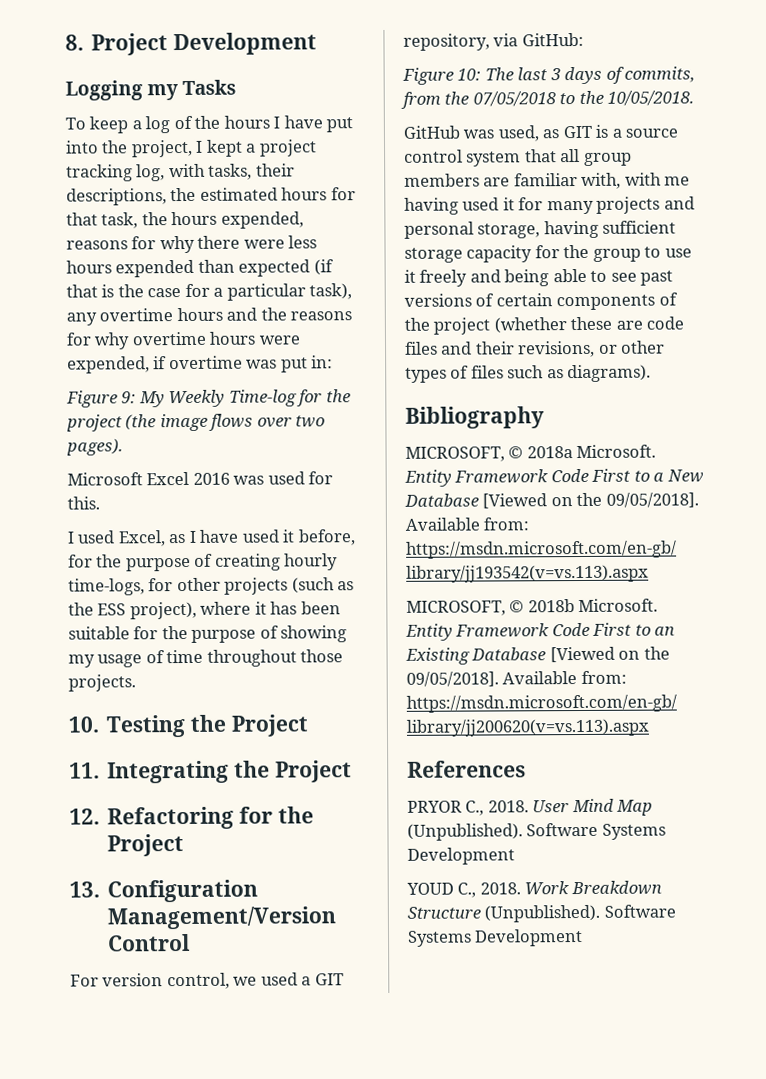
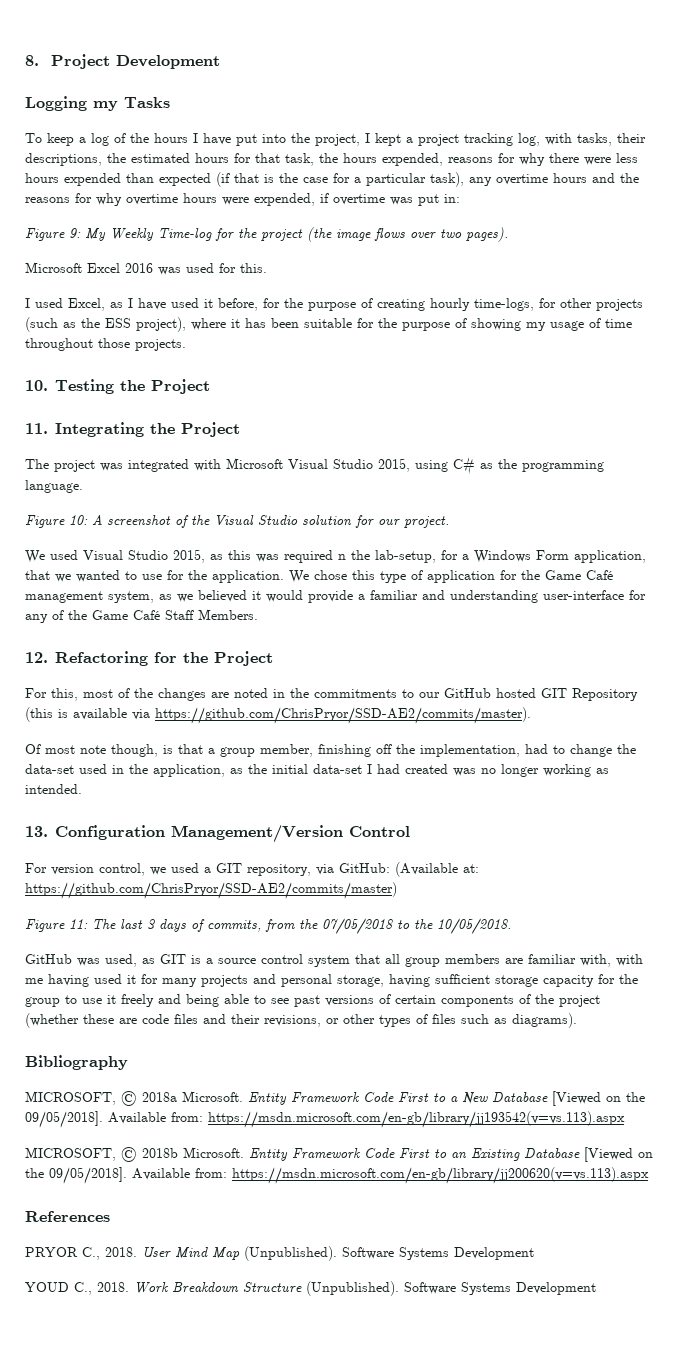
+ The project was integrated with Microsoft Visual Studio 2015, using C# as the programming language.
+ Figure 10: A screenshot of the Visual Studio solution for our project.
+ We used Visual Studio 2015, as this was required n the lab-setup, for a Windows Form application, that we wanted to use for the application. We chose this type of application for the Game Café management system, as we believed it would provide a familiar and understanding user-interface for any of the Game Café Staff Members.
+ For this, most of the changes are noted in the commitments to our GitHub hosted GIT Repository (this is available via https://github.com/ChrisPryor/SSD-AE2/commits/master).
+ Of most note though, is that a group member, finishing off the implementation, had to change the data-set used in the application, as the initial data-set I had created was no longer working as intended.
- For version control, we used a GIT repository, via GitHub:
- Figure 10: The last 3 days of commits, from the 07/05/2018 to the 10/05/2018.
+ For version control, we used a GIT repository, via GitHub: (Available at: https://github.com/ChrisPryor/SSD-AE2/commits/master)
+ Figure 11: The last 3 days of commits, from the 07/05/2018 to the 10/05/2018.

